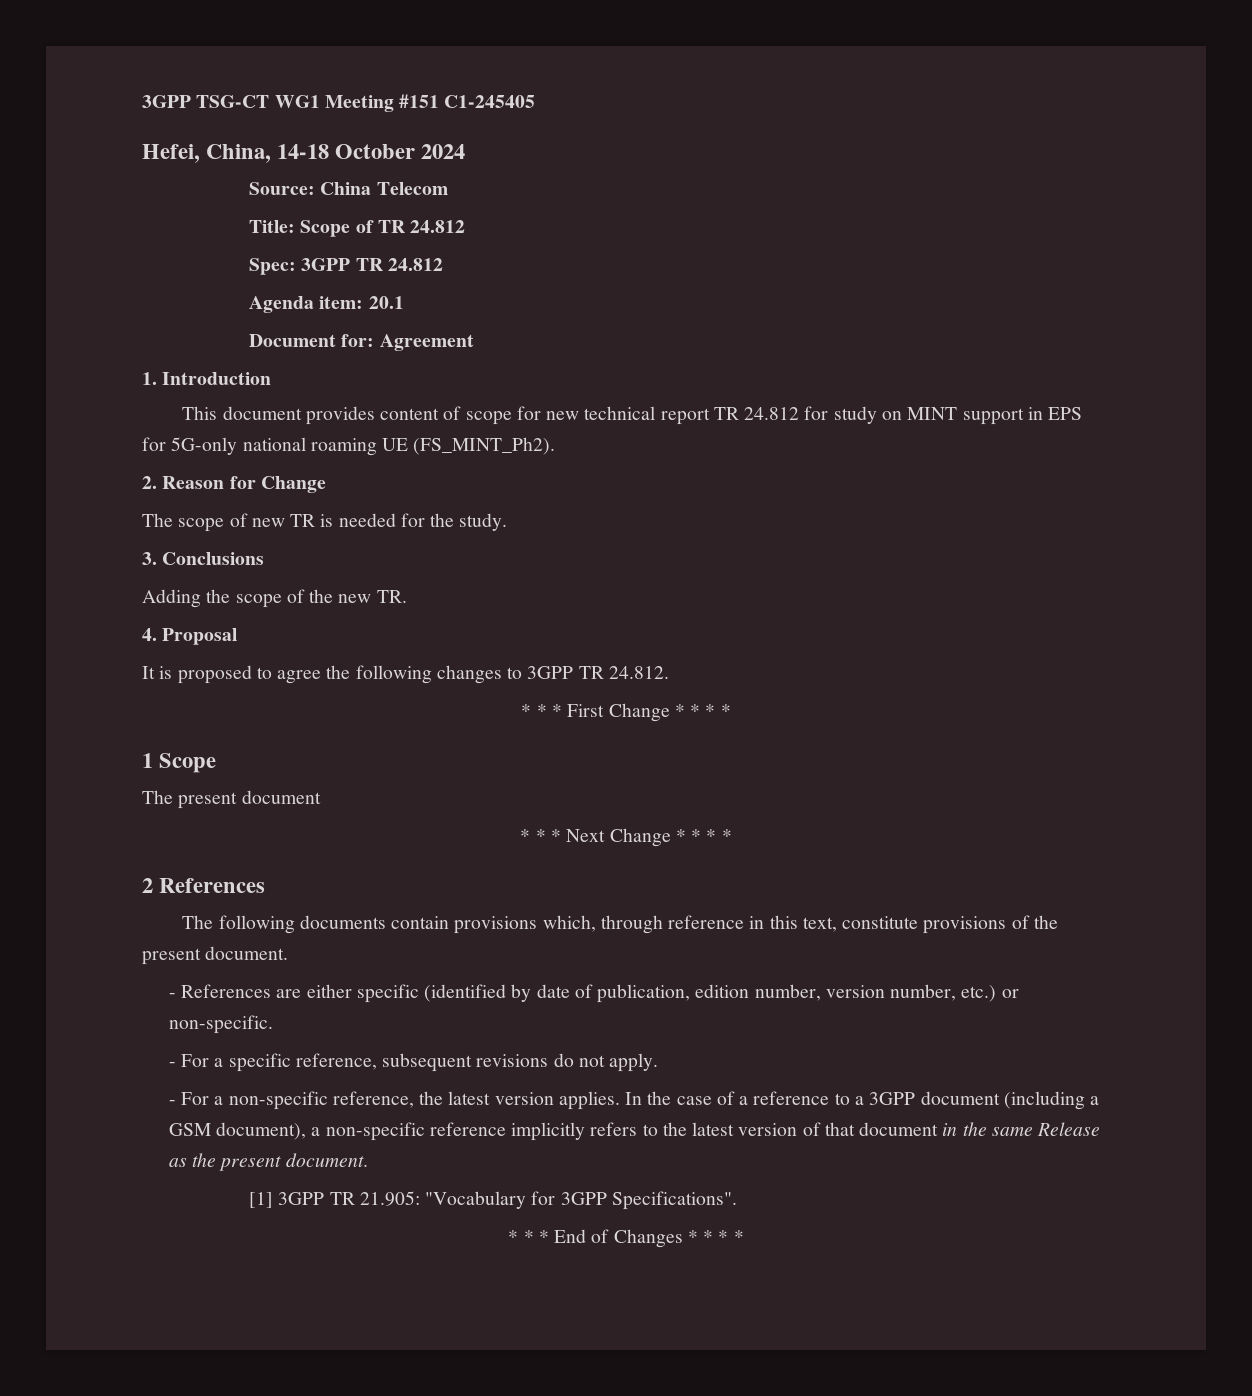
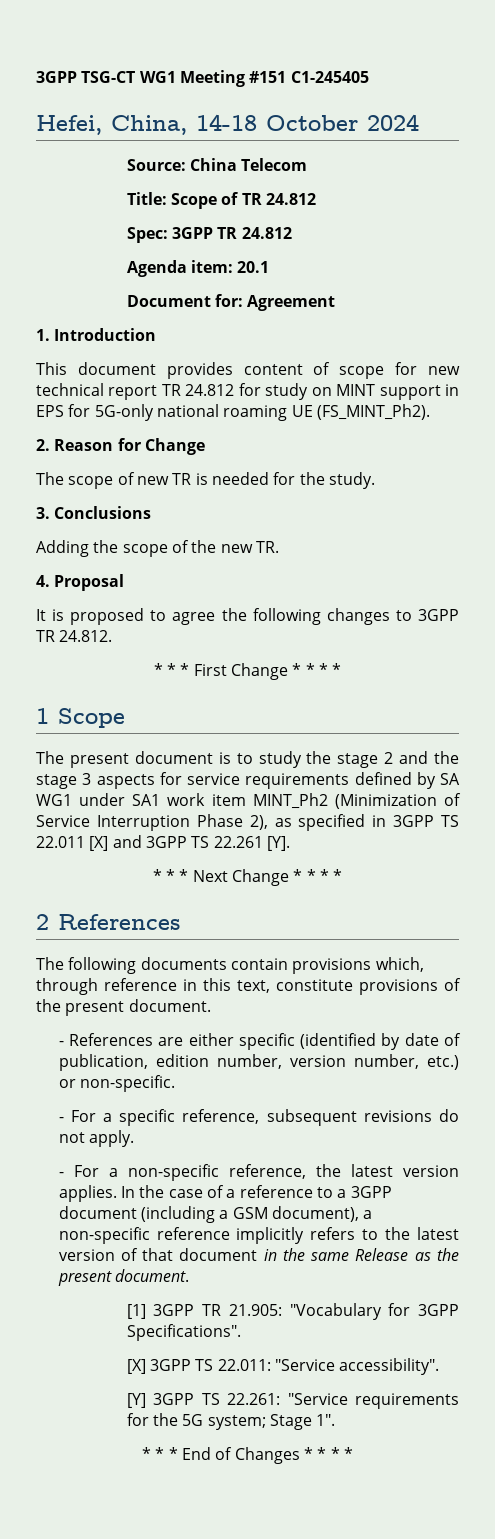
- The present document
+ The present document is to study the stage 2 and the stage 3 aspects for service requirements defined by SA WG1 under SA1 work item MINT_Ph2 (Minimization of Service Interruption Phase 2), as specified in 3GPP TS 22.011 [X] and 3GPP TS 22.261 [Y].
+ [X] 3GPP TS 22.011: "Service accessibility".
+ [Y] 3GPP TS 22.261: "Service requirements for the 5G system; Stage 1".

